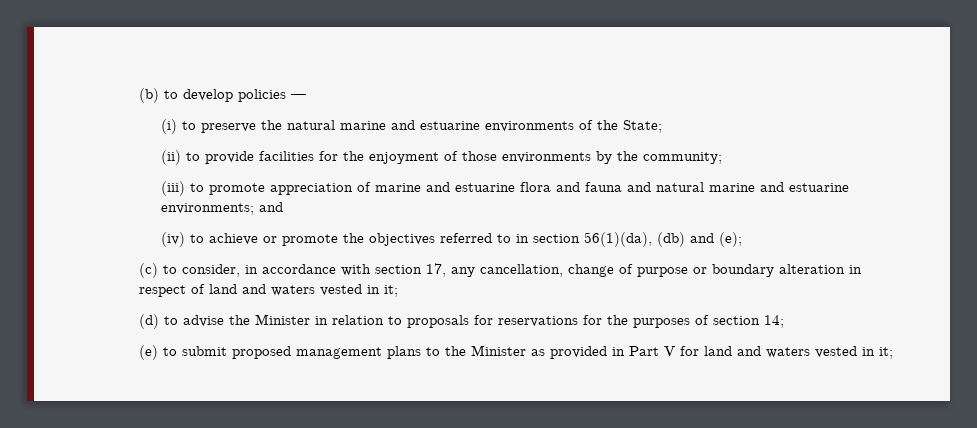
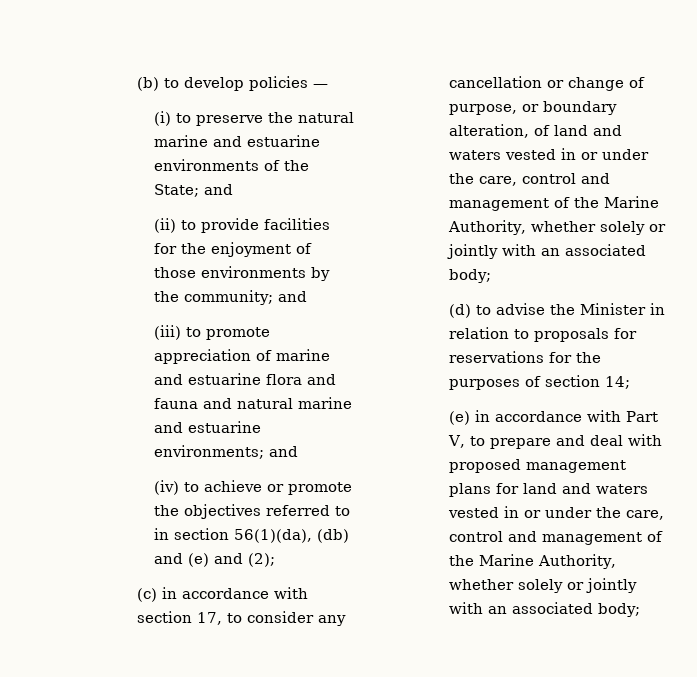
- (i) to preserve the natural marine and estuarine environments of the State;
+ (i) to preserve the natural marine and estuarine environments of the State; and
- (ii) to provide facilities for the enjoyment of those environments by the community;
+ (ii) to provide facilities for the enjoyment of those environments by the community; and
- (iv) to achieve or promote the objectives referred to in section 56(1)(da), (db) and (e);
+ (iv) to achieve or promote the objectives referred to in section 56(1)(da), (db) and (e) and (2);
- (c) to consider, in accordance with section 17, any cancellation, change of purpose or boundary alteration in respect of land and waters vested in it;
+ (c) in accordance with section 17, to consider any cancellation or change of purpose, or boundary alteration, of land and waters vested in or under the care, control and management of the Marine Authority, whether solely or jointly with an associated body;
- (e) to submit proposed management plans to the Minister as provided in Part V for land and waters vested in it;
+ (e) in accordance with Part V, to prepare and deal with proposed management plans for land and waters vested in or under the care, control and management of the Marine Authority, whether solely or jointly with an associated body;

